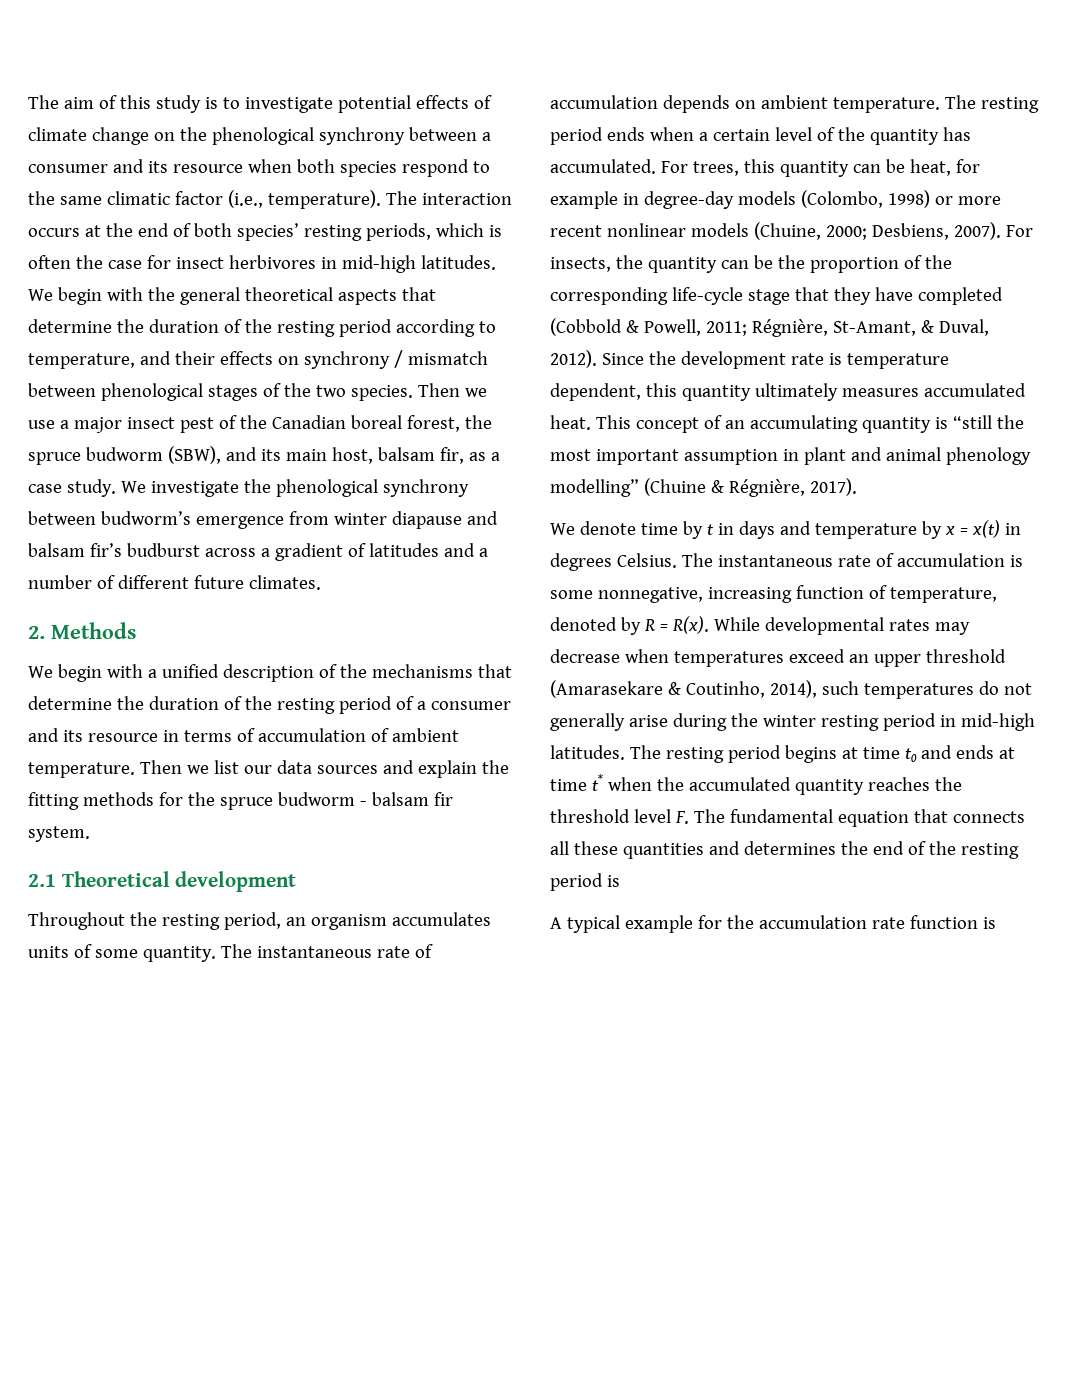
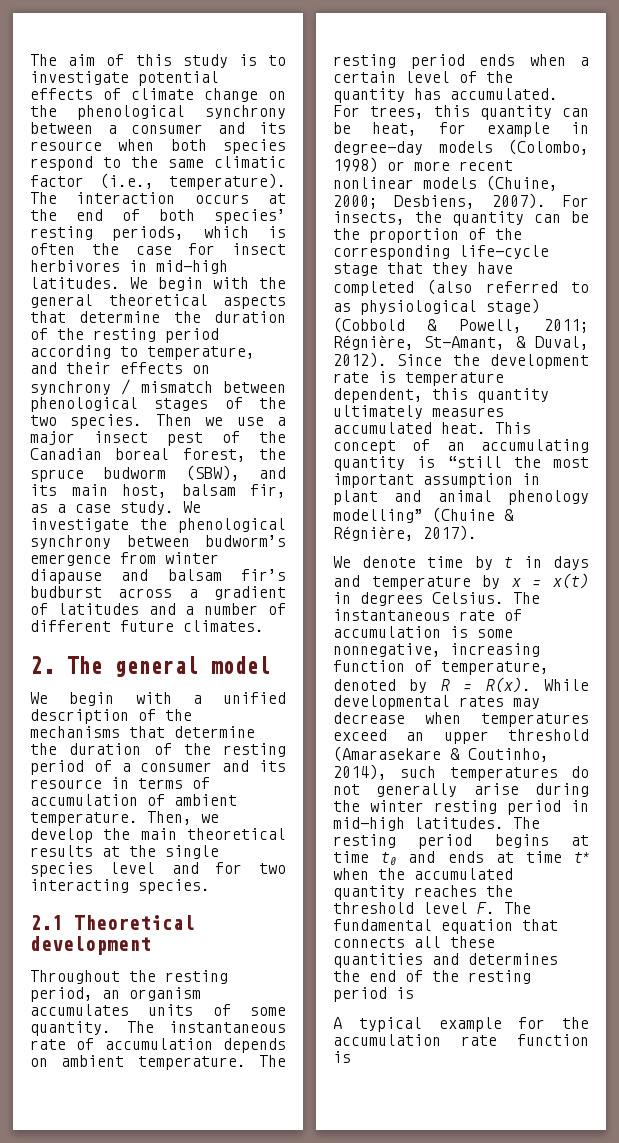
- 2. Methods
+ 2. The general model
- Then we list our data sources and explain the fitting methods for the spruce budworm - balsam fir system.
+ Then, we develop the main theoretical results at the single species level and for two interacting species.
- For insects, the quantity can be the proportion of the corresponding life-cycle stage that they have completed (Cobbold & Powell, 2011; Régnière, St-Amant, & Duval, 2012).
+ For insects, the quantity can be the proportion of the corresponding life-cycle stage that they have completed (also referred to as physiological stage) (Cobbold & Powell, 2011; Régnière, St-Amant, & Duval, 2012).

